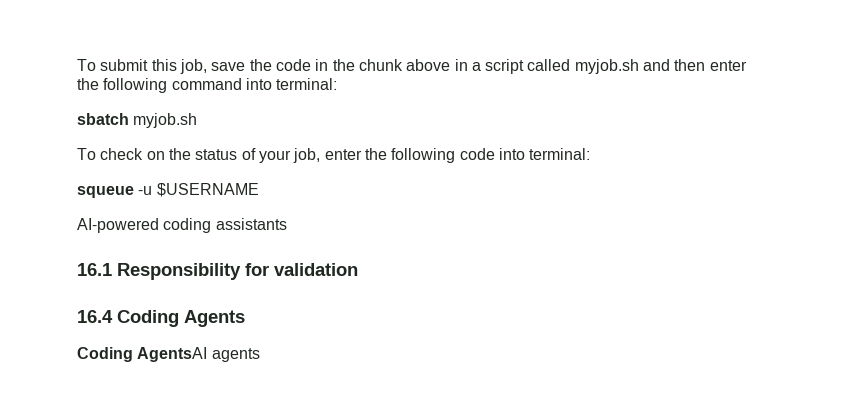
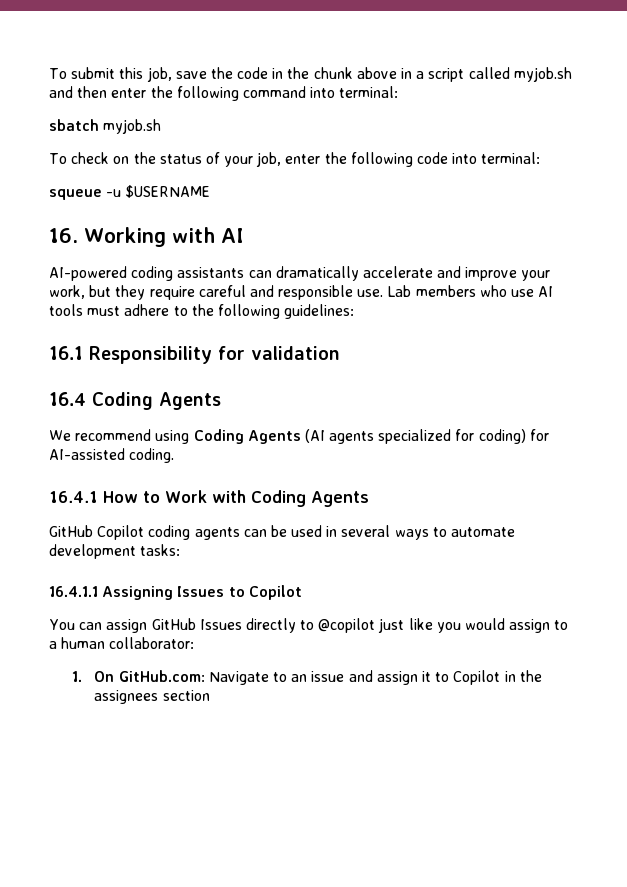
+ 16. Working with AI
- AI-powered coding assistants
+ AI-powered coding assistants can dramatically accelerate and improve your work, but they require careful and responsible use. Lab members who use AI tools must adhere to the following guidelines:
- Coding AgentsAI agents
+ We recommend using Coding Agents (AI agents specialized for coding) for AI-assisted coding.
+ 16.4.1 How to Work with Coding Agents
+ GitHub Copilot coding agents can be used in several ways to automate development tasks:
+ 16.4.1.1 Assigning Issues to Copilot
+ You can assign GitHub Issues directly to @copilot just like you would assign to a human collaborator:
+ 1. On GitHub.com: Navigate to an issue and assign it to Copilot in the assignees section

